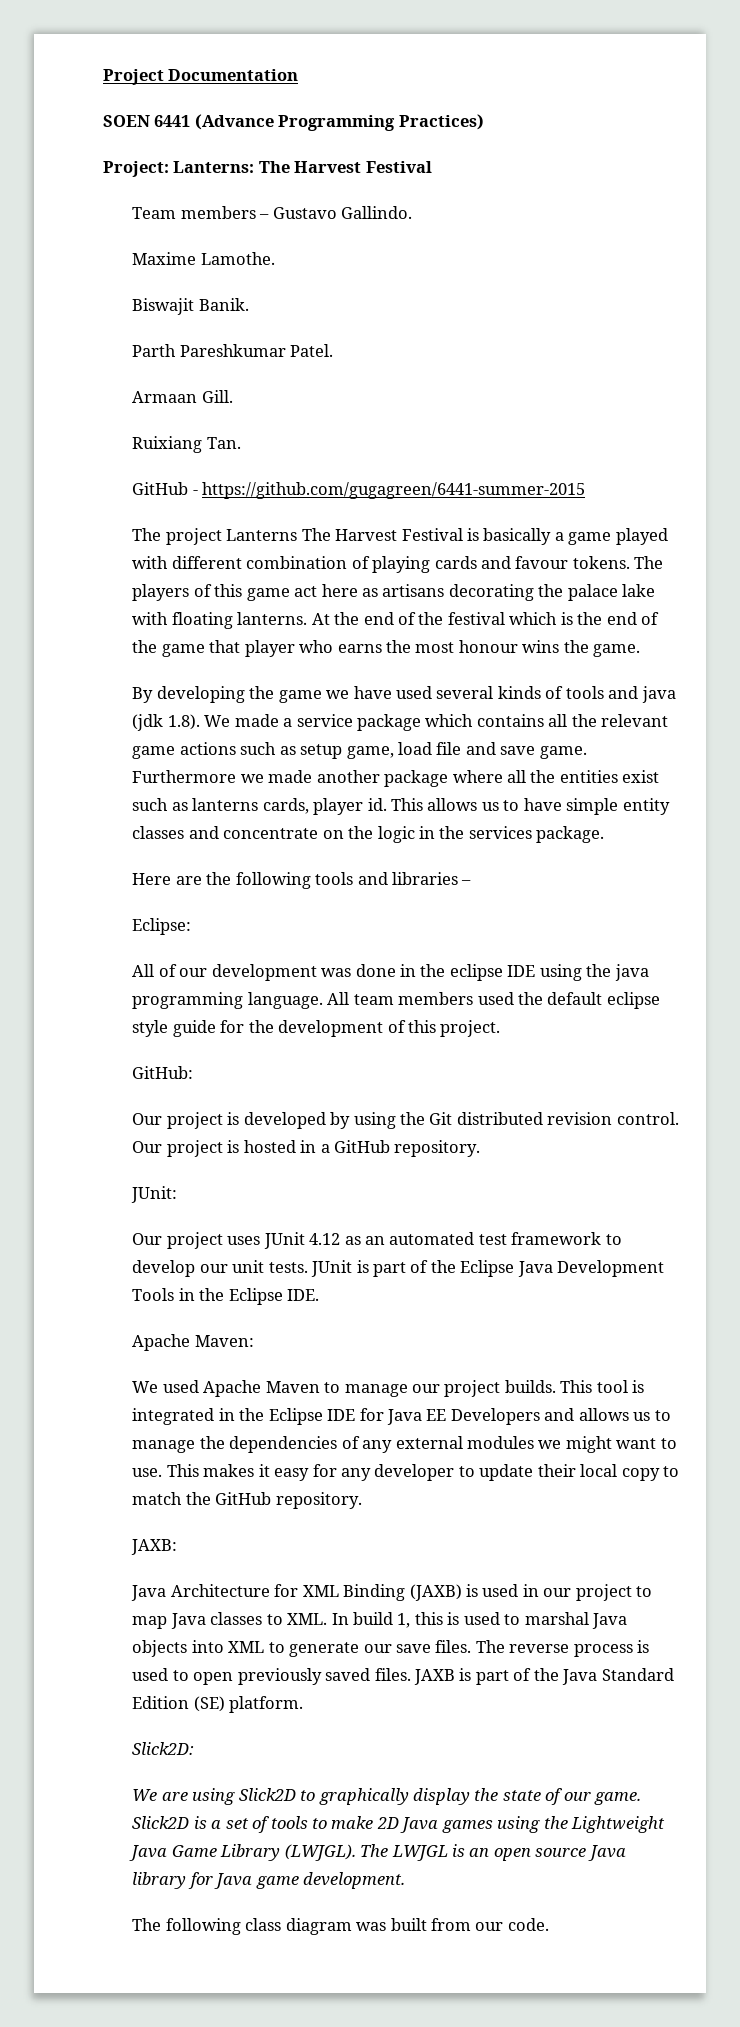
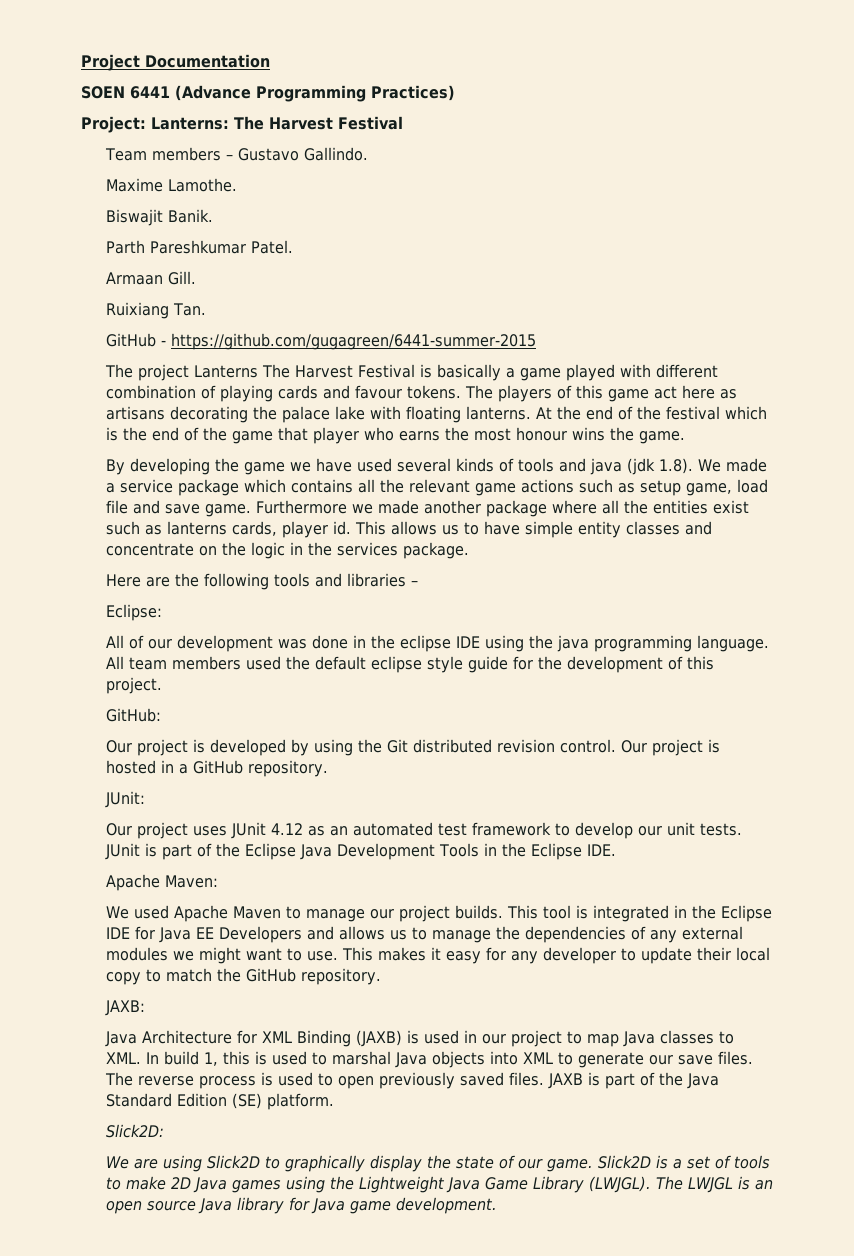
- The following class diagram was built from our code.

